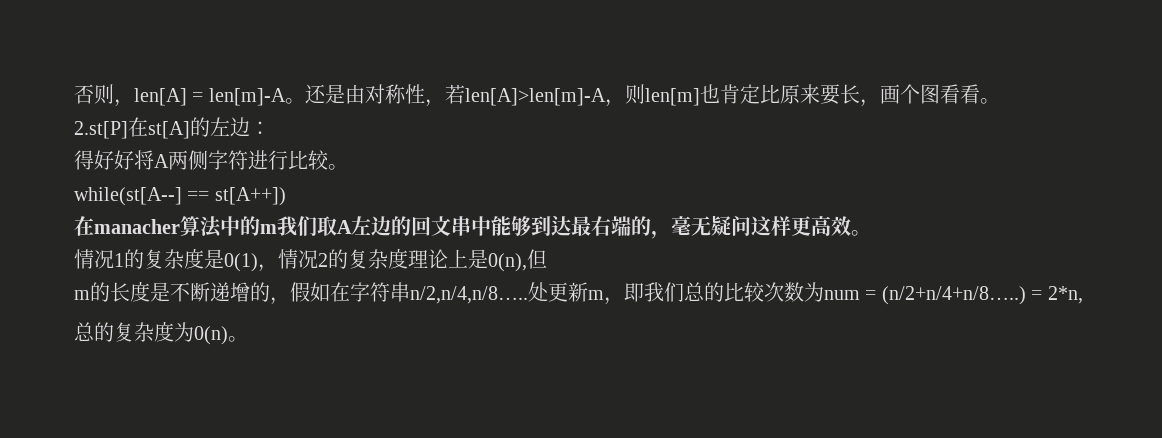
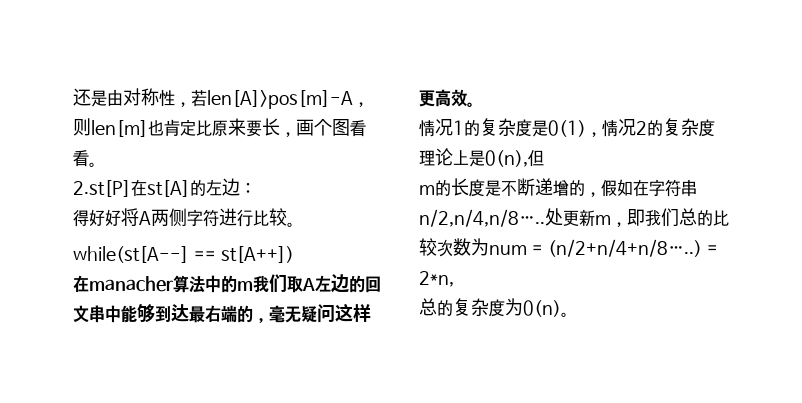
- 否则，len[A] = len[m]-A。还是由对称性，若len[A]>len[m]-A，则len[m]也肯定比原来要长，画个图看看。
+ 还是由对称性，若len[A]>pos[m]-A，则len[m]也肯定比原来要长，画个图看看。

